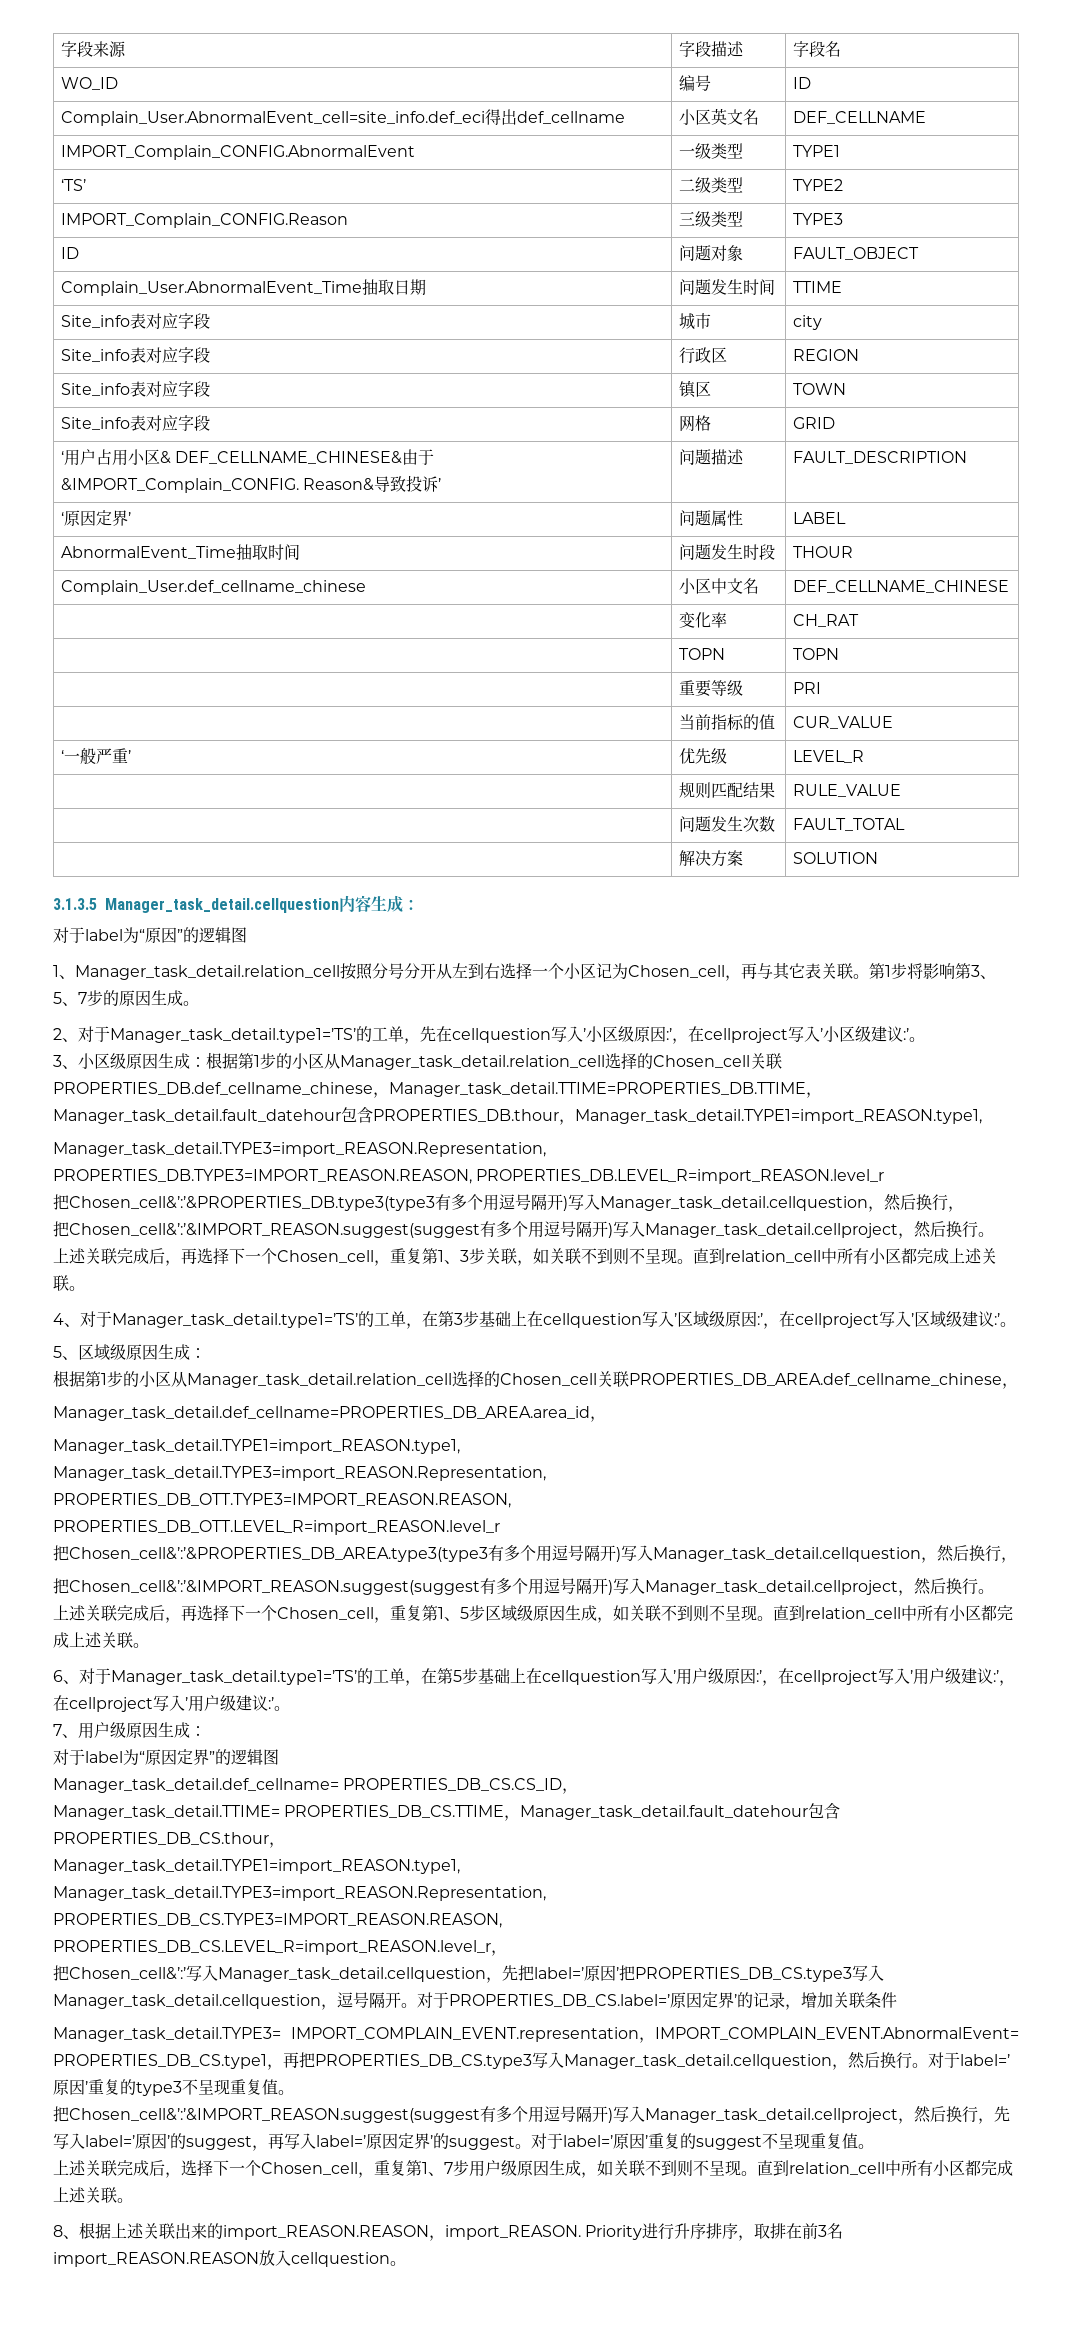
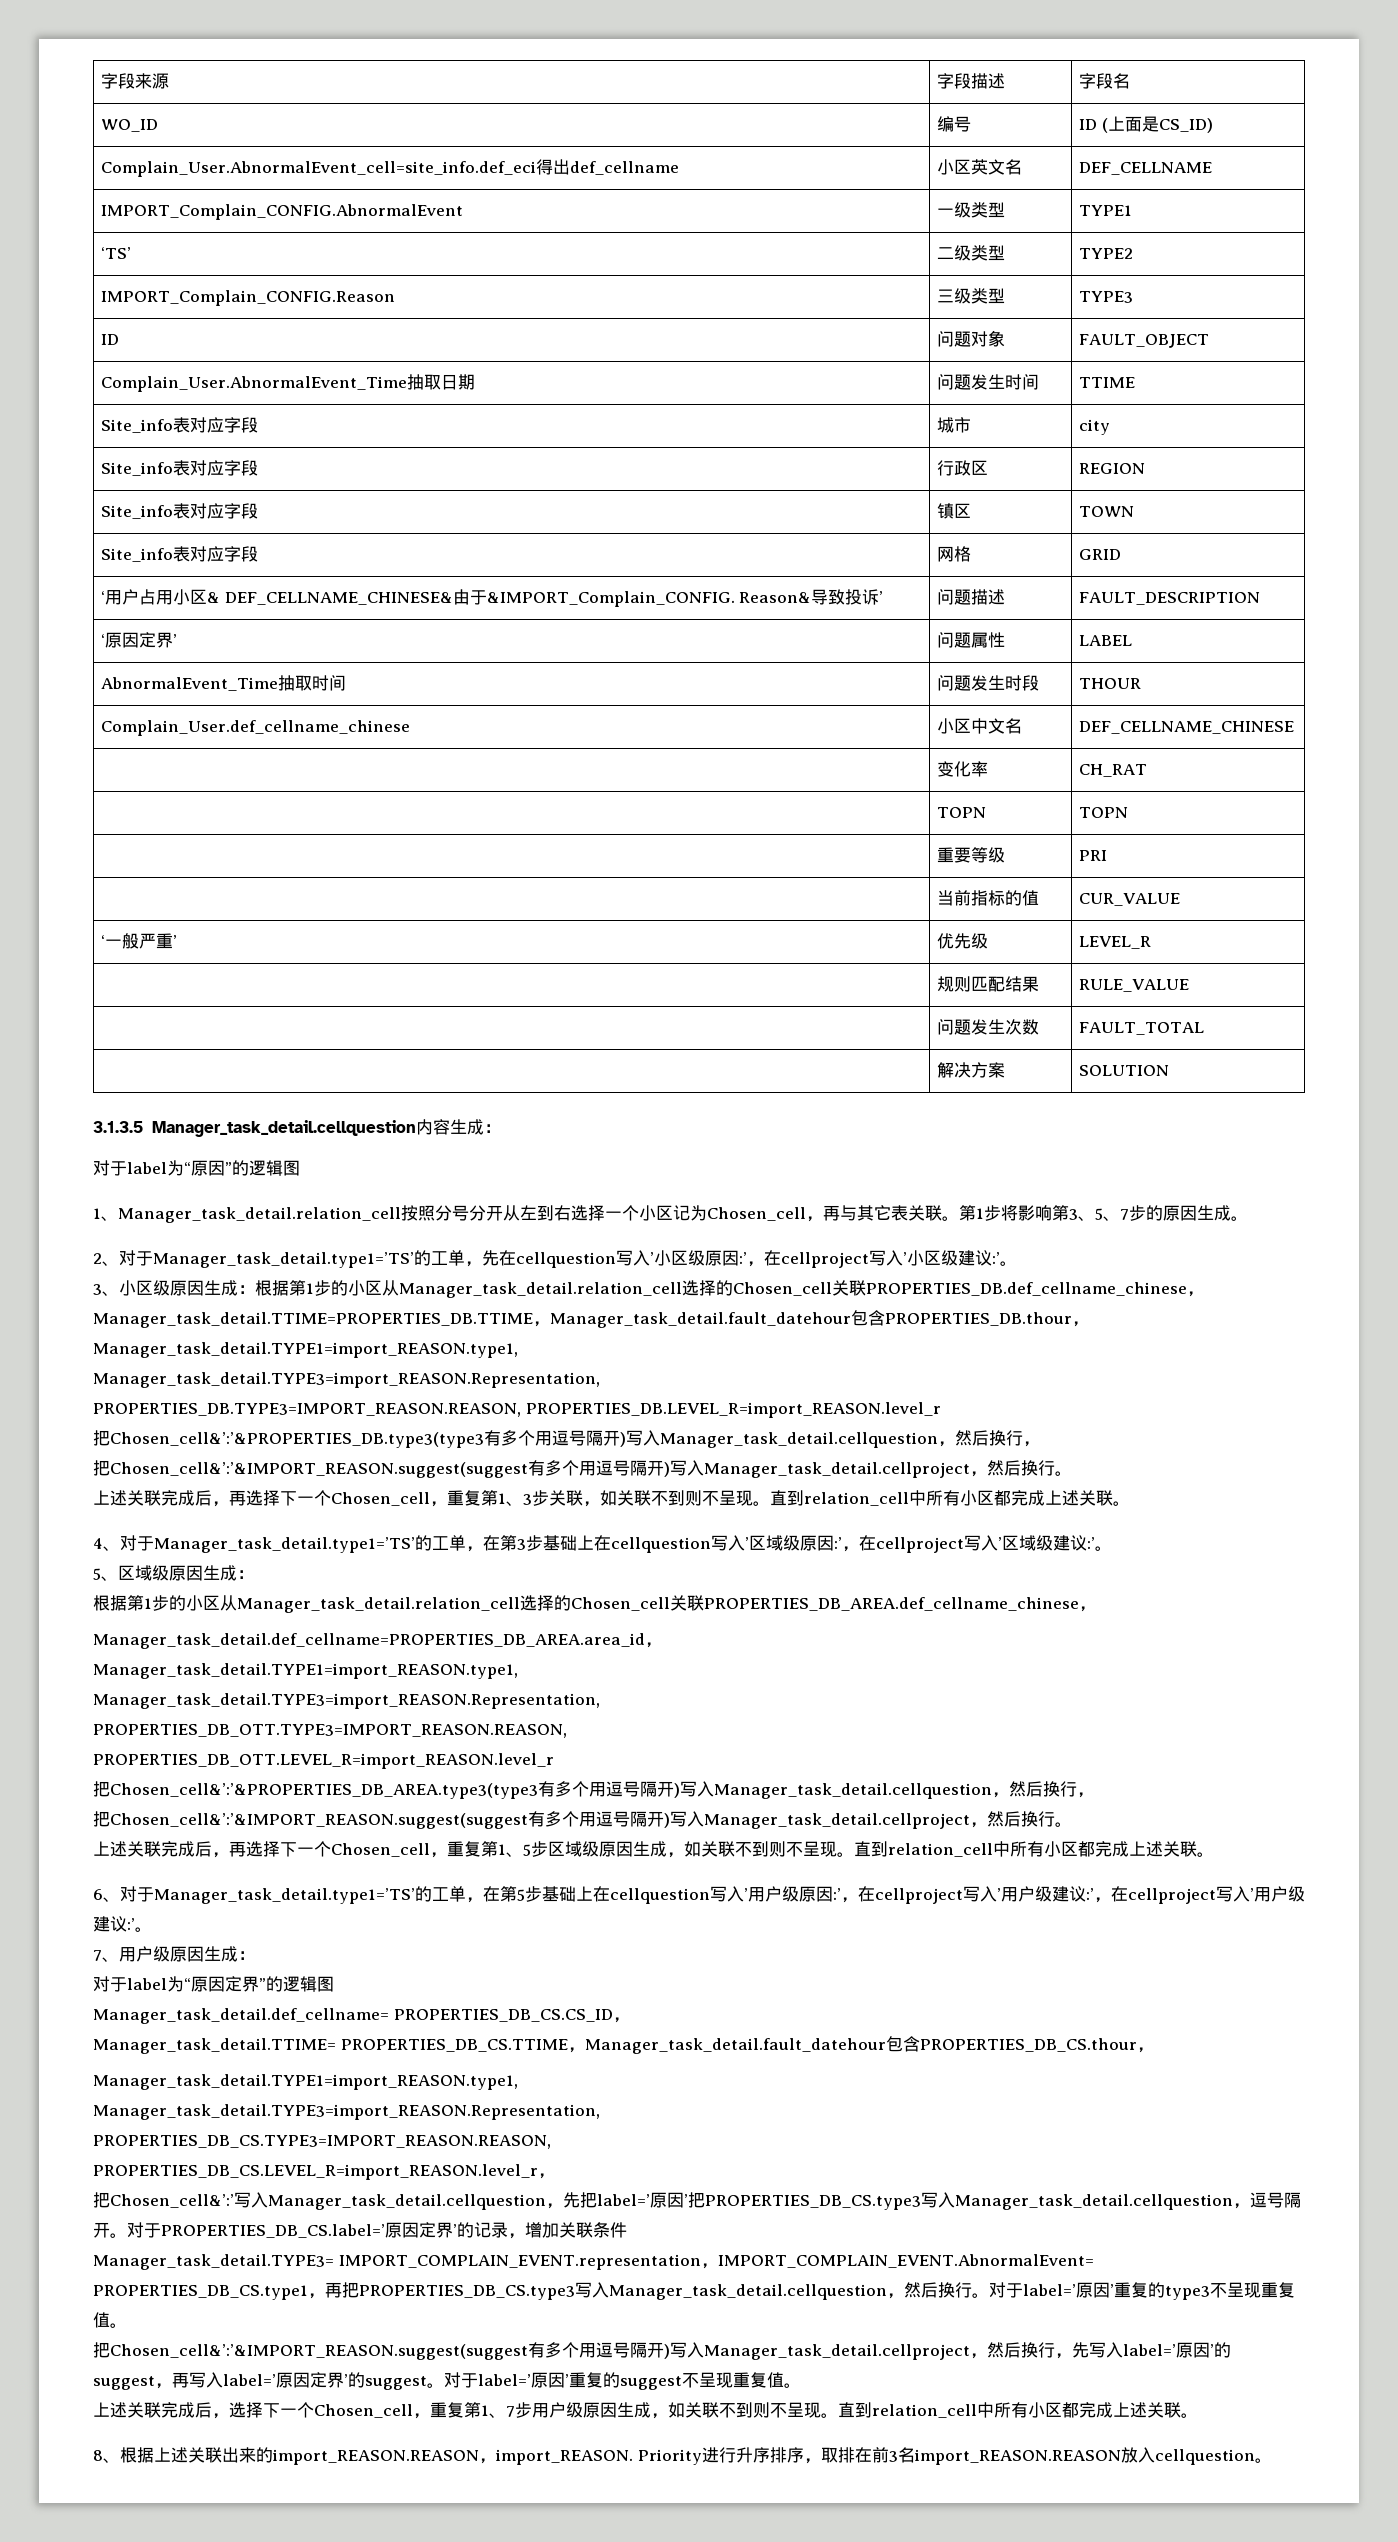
- WO_ID | 编号 | ID
+ WO_ID | 编号 | ID (上面是CS_ID)

